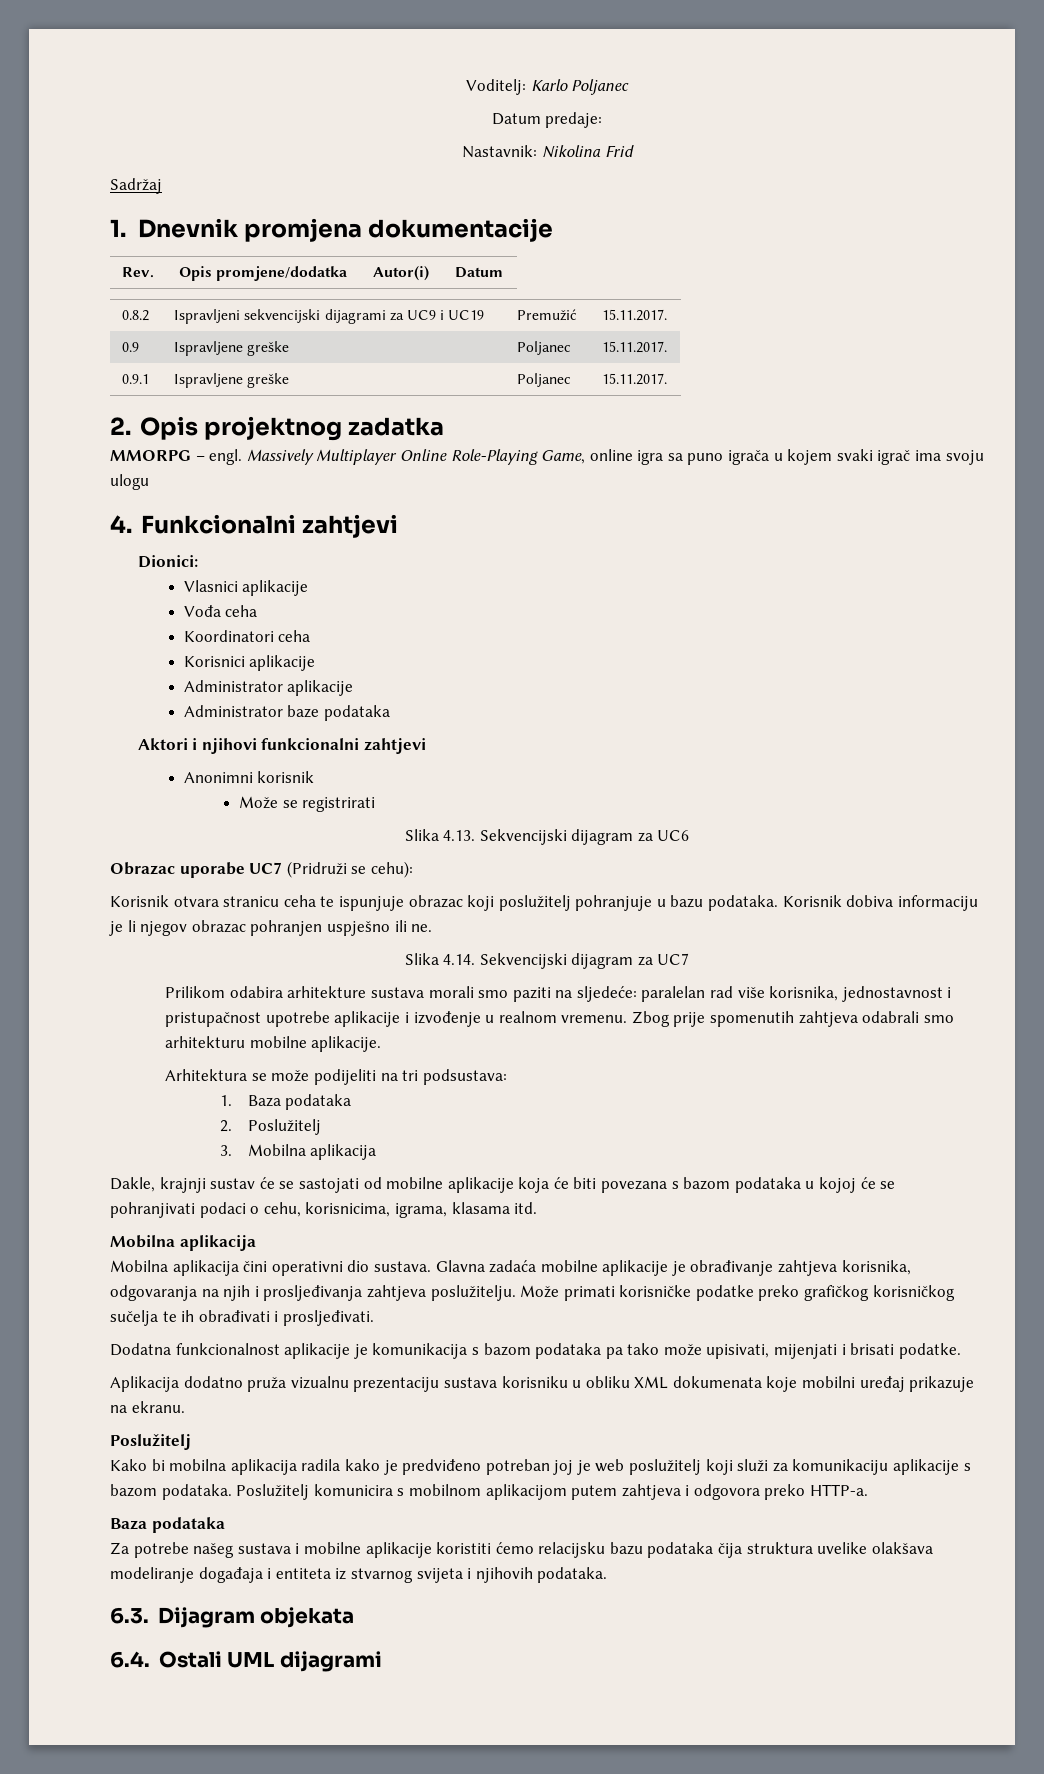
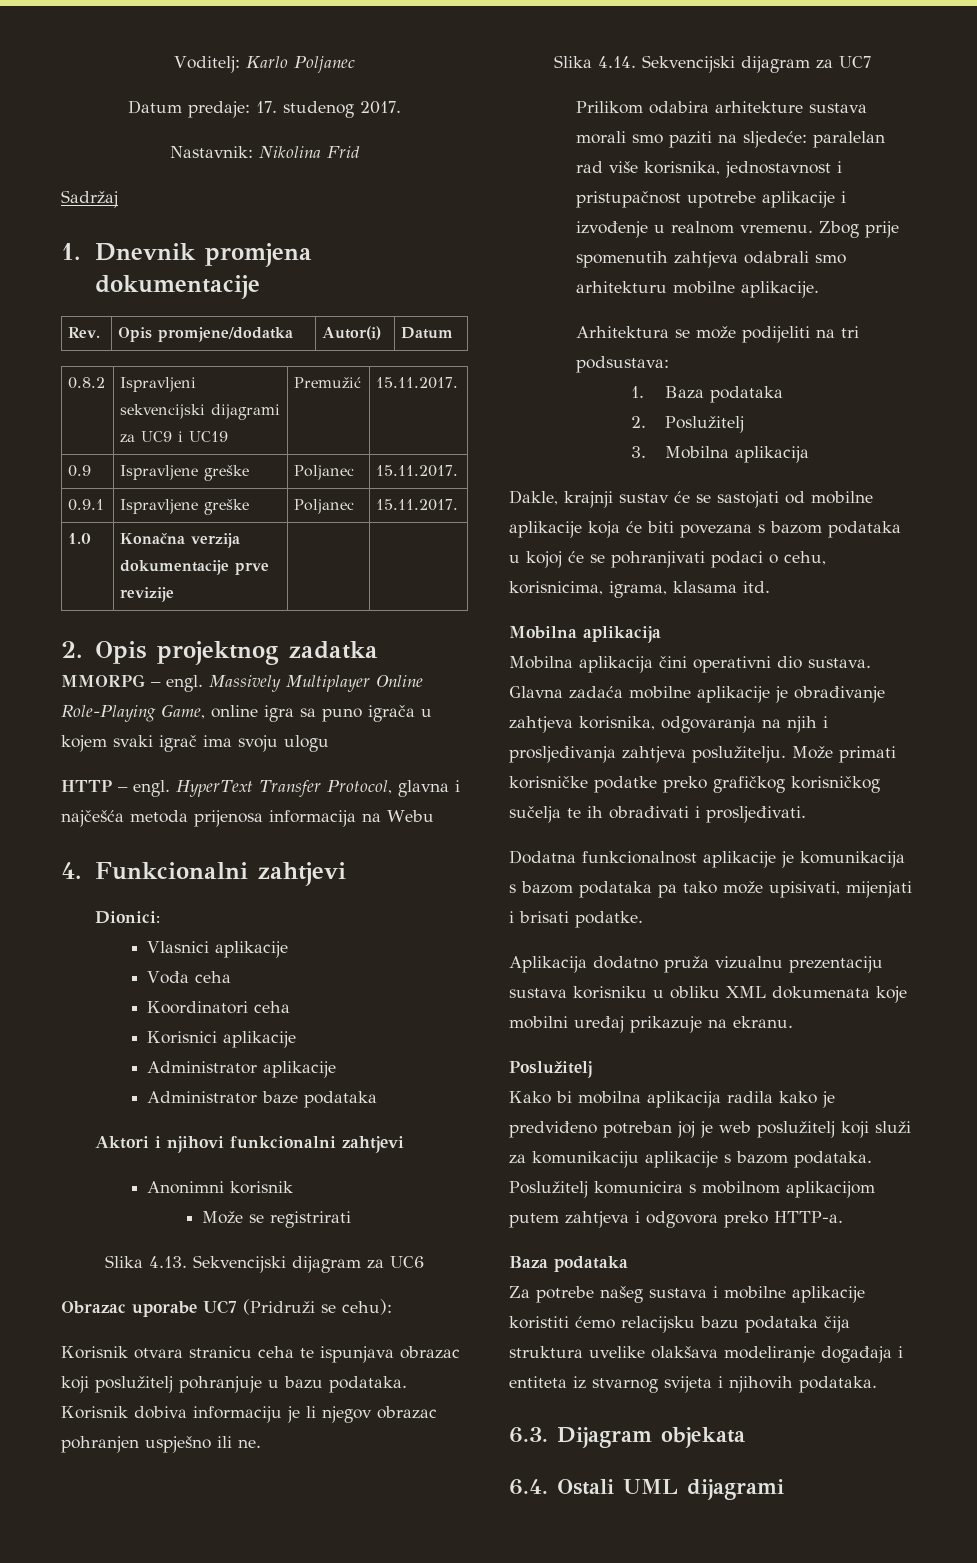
- Datum predaje:
+ Datum predaje: 17. studenog 2017.
+ 1.0 | Konačna verzija dokumentacije prve revizije | |
+ HTTP – engl. HyperText Transfer Protocol, glavna i najčešća metoda prijenosa informacija na Webu
- Korisnik otvara stranicu ceha te ispunjuje obrazac koji poslužitelj pohranjuje u bazu podataka.
+ Korisnik otvara stranicu ceha te ispunjava obrazac koji poslužitelj pohranjuje u bazu podataka.

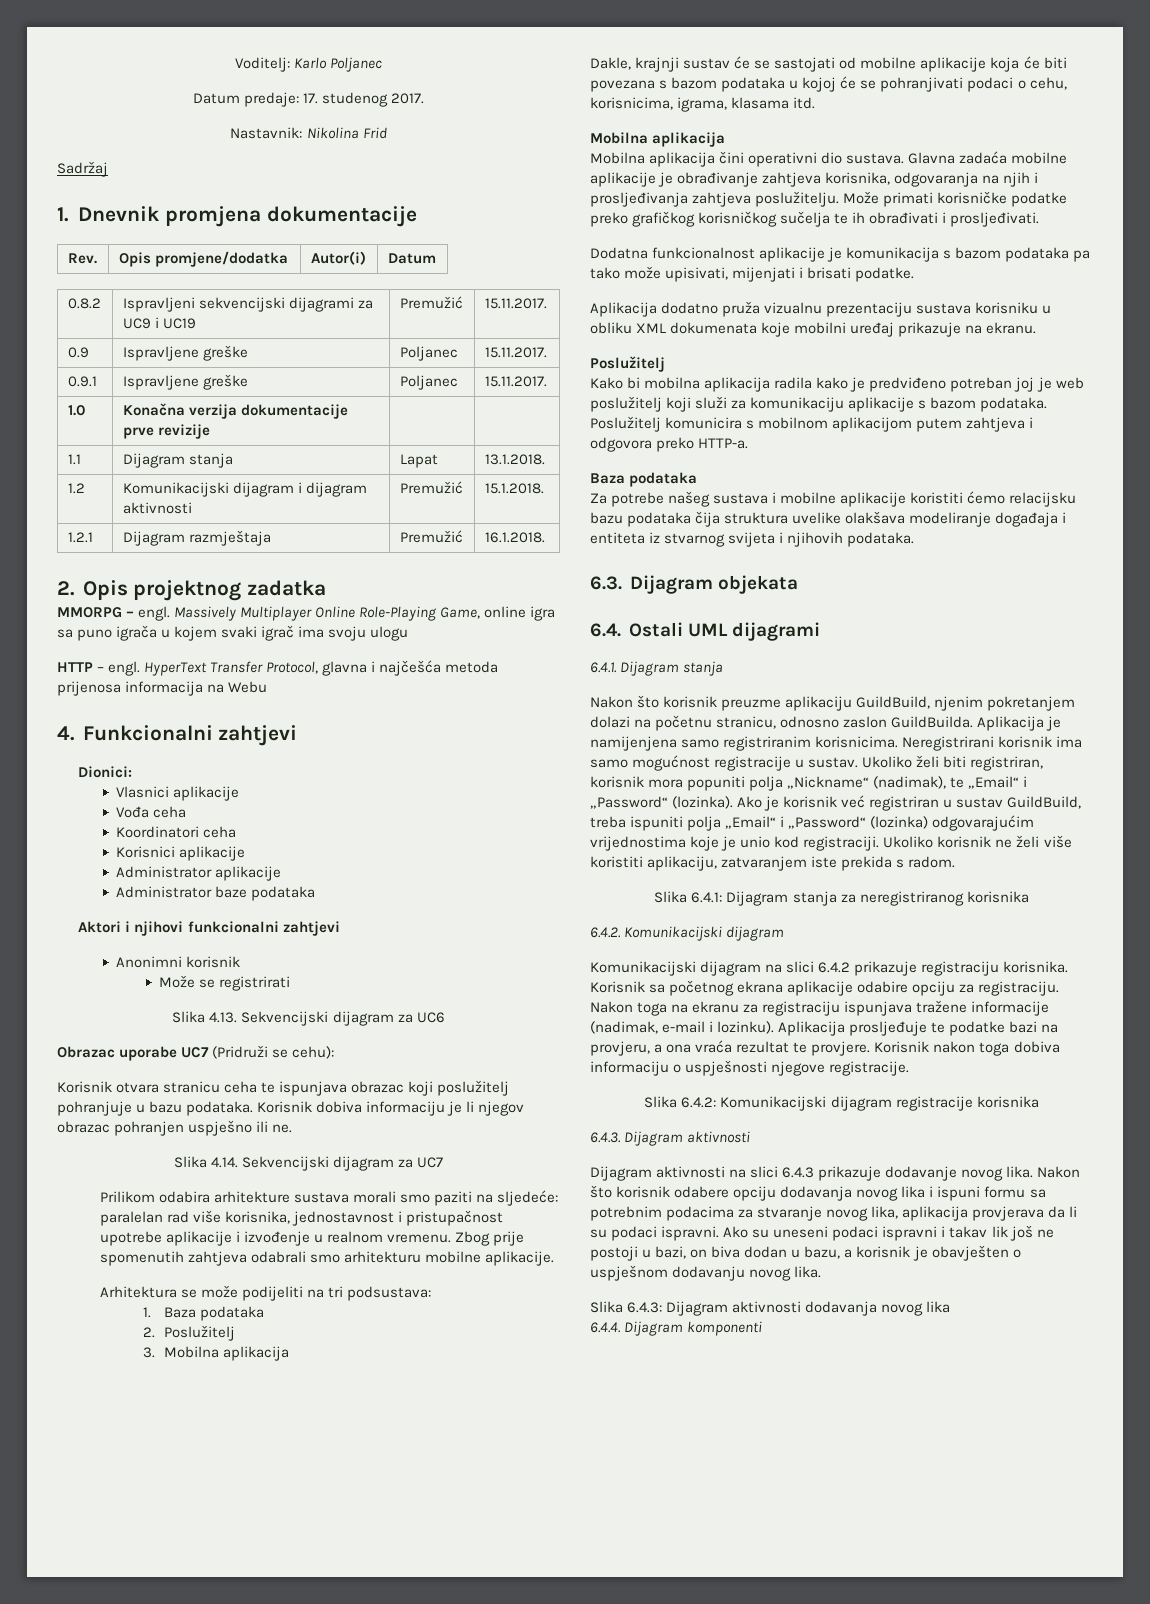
+ 1.1 | Dijagram stanja | Lapat | 13.1.2018.
+ 1.2 | Komunikacijski dijagram i dijagram aktivnosti | Premužić | 15.1.2018.
+ 1.2.1 | Dijagram razmještaja | Premužić | 16.1.2018.
+ 6.4.1. Dijagram stanja
+ Nakon što korisnik preuzme aplikaciju GuildBuild, njenim pokretanjem dolazi na početnu stranicu, odnosno zaslon GuildBuilda. Aplikacija je namijenjena samo registriranim korisnicima. Neregistrirani korisnik ima samo mogućnost registracije u sustav. Ukoliko želi biti registriran, korisnik mora popuniti polja „Nickname“ (nadimak), te „Email“ i „Password“ (lozinka). Ako je korisnik već registriran u sustav GuildBuild, treba ispuniti polja „Email“ i „Password“ (lozinka) odgovarajućim vrijednostima koje je unio kod registraciji. Ukoliko korisnik ne želi više koristiti aplikaciju, zatvaranjem iste prekida s radom.
+ Slika 6.4.1: Dijagram stanja za neregistriranog korisnika
+ 6.4.2. Komunikacijski dijagram
+ Komunikacijski dijagram na slici 6.4.2 prikazuje registraciju korisnika. Korisnik sa početnog ekrana aplikacije odabire opciju za registraciju. Nakon toga na ekranu za registraciju ispunjava tražene informacije (nadimak, e-mail i lozinku). Aplikacija prosljeđuje te podatke bazi na provjeru, a ona vraća rezultat te provjere. Korisnik nakon toga dobiva informaciju o uspješnosti njegove registracije.
+ Slika 6.4.2: Komunikacijski dijagram registracije korisnika
+ 6.4.3. Dijagram aktivnosti
+ Dijagram aktivnosti na slici 6.4.3 prikazuje dodavanje novog lika. Nakon što korisnik odabere opciju dodavanja novog lika i ispuni formu sa potrebnim podacima za stvaranje novog lika, aplikacija provjerava da li su podaci ispravni. Ako su uneseni podaci ispravni i takav lik još ne postoji u bazi, on biva dodan u bazu, a korisnik je obavješten o uspješnom dodavanju novog lika.
+ Slika 6.4.3: Dijagram aktivnosti dodavanja novog lika
+ 6.4.4. Dijagram komponenti

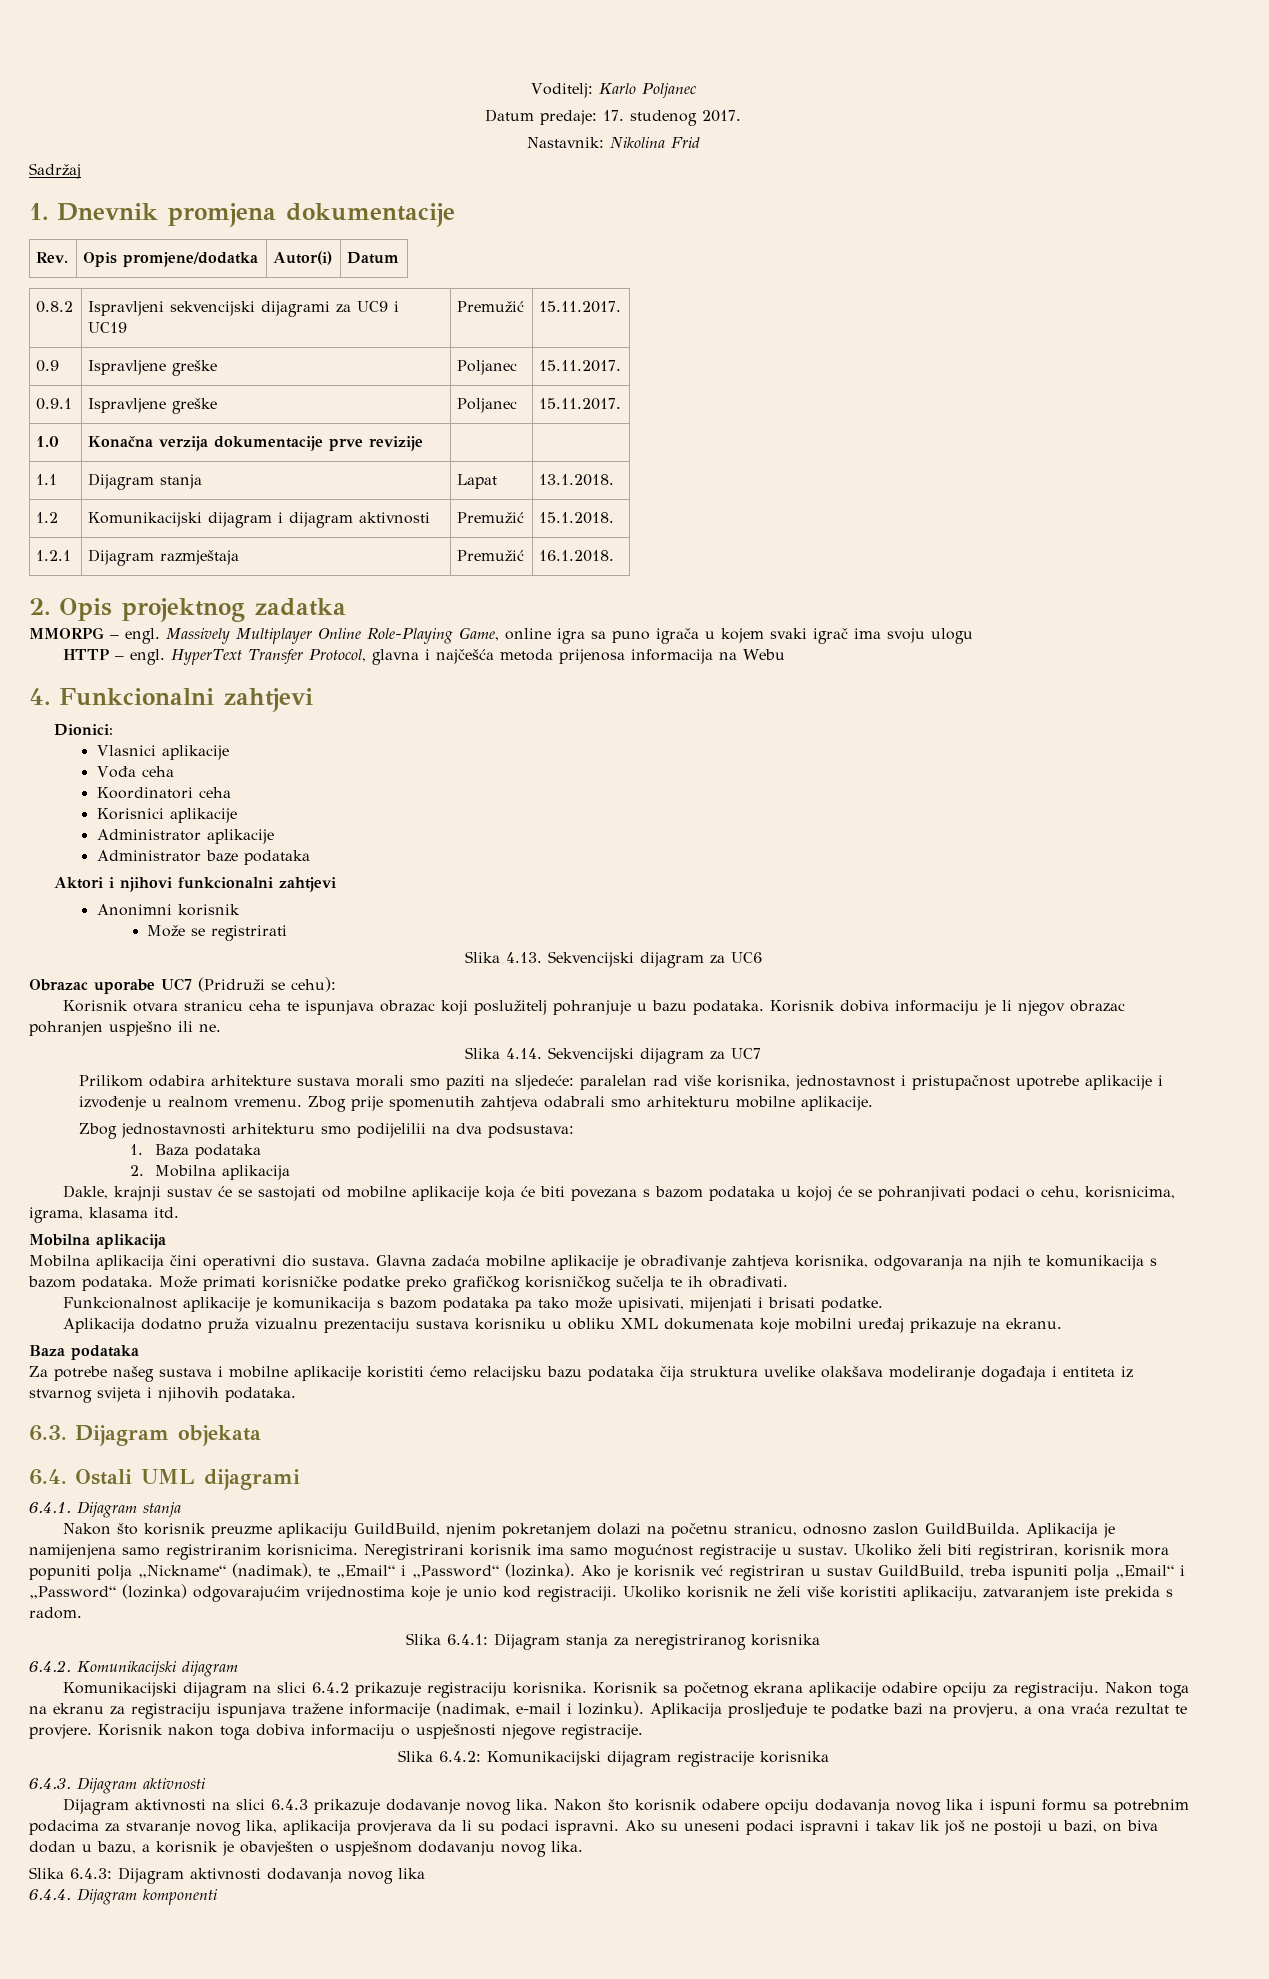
- Arhitektura se može podijeliti na tri podsustava:
+ Zbog jednostavnosti arhitekturu smo podijelilii na dva podsustava:
- 2. Poslužitelj
- 3. Mobilna aplikacija
+ 2. Mobilna aplikacija
- Glavna zadaća mobilne aplikacije je obrađivanje zahtjeva korisnika, odgovaranja na njih i prosljeđivanja zahtjeva poslužitelju.
+ Glavna zadaća mobilne aplikacije je obrađivanje zahtjeva korisnika, odgovaranja na njih te komunikacija s bazom podataka.
- Može primati korisničke podatke preko grafičkog korisničkog sučelja te ih obrađivati i prosljeđivati.
- Dodatna funkcionalnost aplikacije je komunikacija s bazom podataka pa tako može upisivati, mijenjati i brisati podatke.
+ Može primati korisničke podatke preko grafičkog korisničkog sučelja te ih obrađivati.
+ Funkcionalnost aplikacije je komunikacija s bazom podataka pa tako može upisivati, mijenjati i brisati podatke.
  Aplikacija dodatno pruža vizualnu prezentaciju sustava korisniku u obliku XML dokumenata koje mobilni uređaj prikazuje na ekranu.
- Poslužitelj
- Kako bi mobilna aplikacija radila kako je predviđeno potreban joj je web poslužitelj koji služi za komunikaciju aplikacije s bazom podataka. Poslužitelj komunicira s mobilnom aplikacijom putem zahtjeva i odgovora preko HTTP-a.

